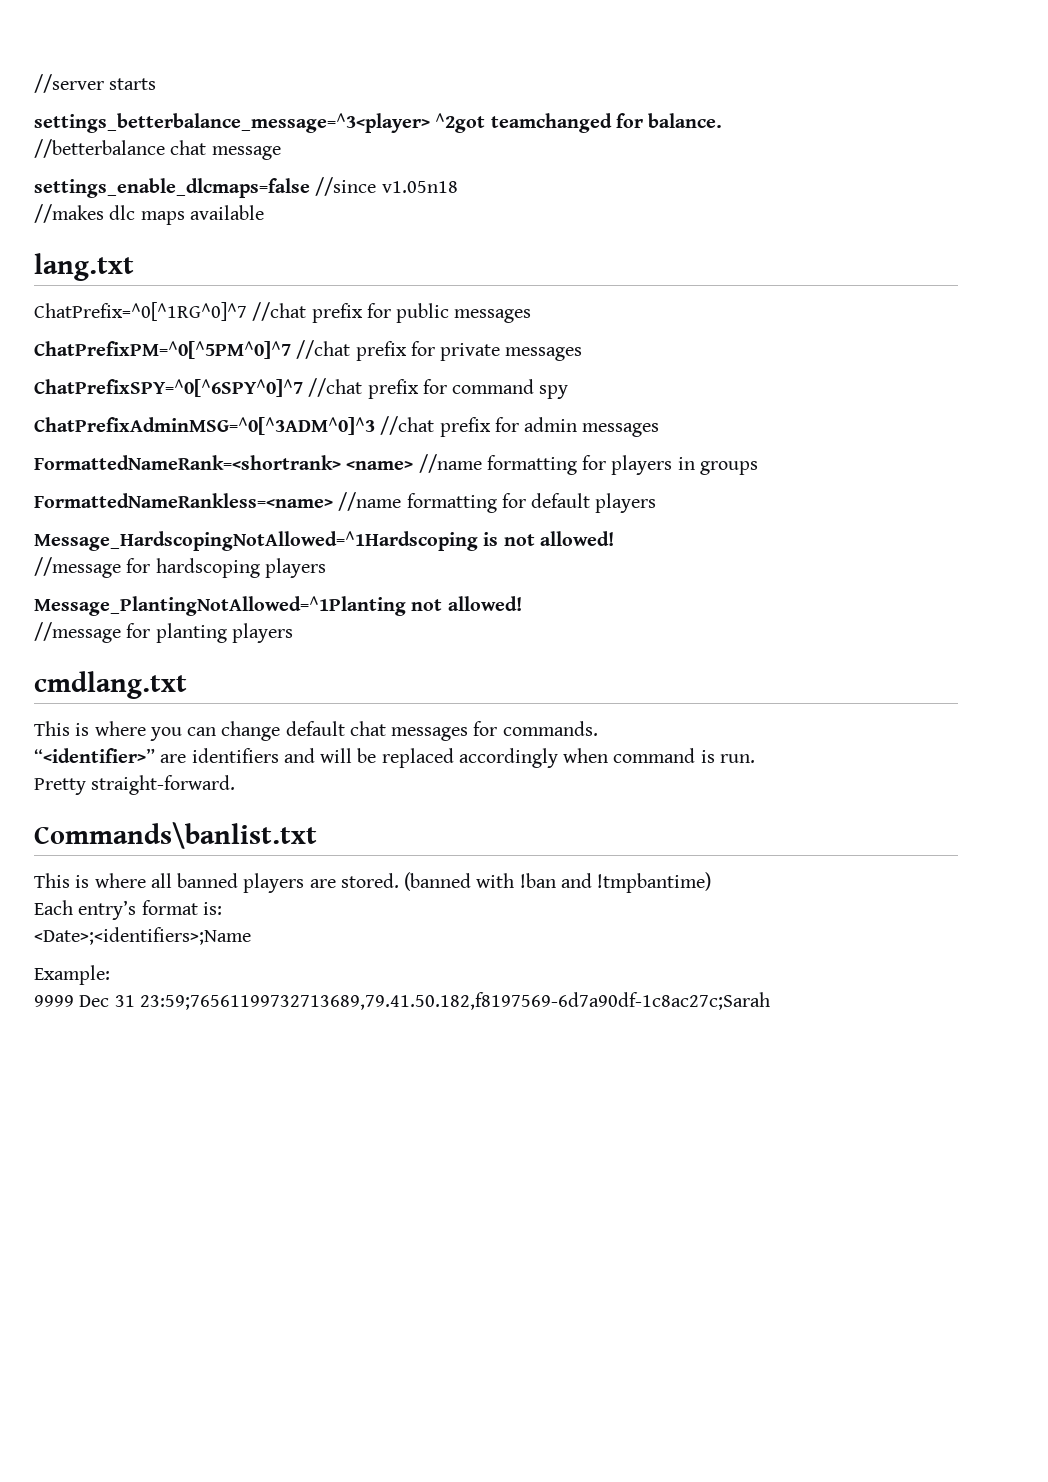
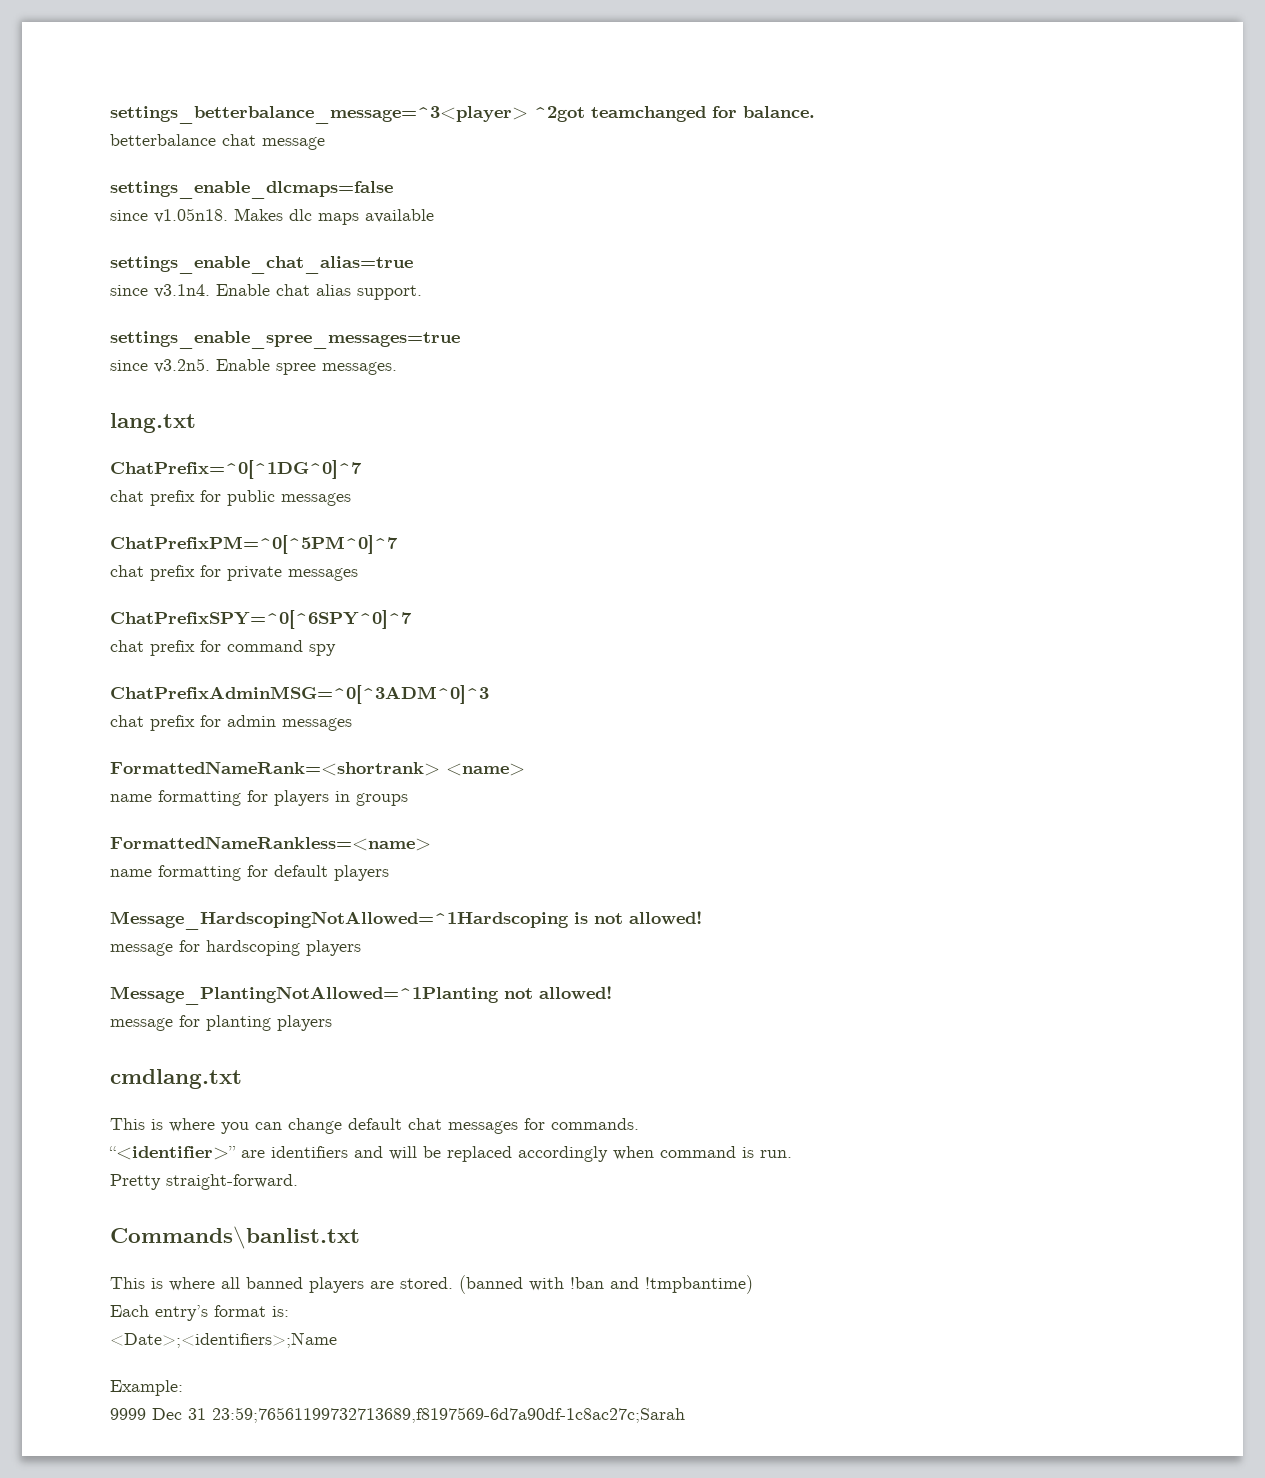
- //server starts
- //betterbalance chat message
+ betterbalance chat message
- settings_enable_dlcmaps=false //since v1.05n18
- //makes dlc maps available
+ settings_enable_dlcmaps=false
+ since v1.05n18. Makes dlc maps available
+ settings_enable_chat_alias=true
+ since v3.1n4. Enable chat alias support.
+ settings_enable_spree_messages=true
+ since v3.2n5. Enable spree messages.
- ChatPrefix=^0[^1RG^0]^7 //chat prefix for public messages
+ ChatPrefix=^0[^1DG^0]^7
+ chat prefix for public messages
- ChatPrefixPM=^0[^5PM^0]^7 //chat prefix for private messages
+ ChatPrefixPM=^0[^5PM^0]^7
+ chat prefix for private messages
- ChatPrefixSPY=^0[^6SPY^0]^7 //chat prefix for command spy
+ ChatPrefixSPY=^0[^6SPY^0]^7
+ chat prefix for command spy
- ChatPrefixAdminMSG=^0[^3ADM^0]^3 //chat prefix for admin messages
+ ChatPrefixAdminMSG=^0[^3ADM^0]^3
+ chat prefix for admin messages
- FormattedNameRank=<shortrank> <name> //name formatting for players in groups
+ FormattedNameRank=<shortrank> <name>
+ name formatting for players in groups
- FormattedNameRankless=<name> //name formatting for default players
+ FormattedNameRankless=<name>
+ name formatting for default players
- //message for hardscoping players
+ message for hardscoping players
- //message for planting players
+ message for planting players
- 9999 Dec 31 23:59;76561199732713689,79.41.50.182,f8197569-6d7a90df-1c8ac27c;Sarah
+ 9999 Dec 31 23:59;76561199732713689,f8197569-6d7a90df-1c8ac27c;Sarah

